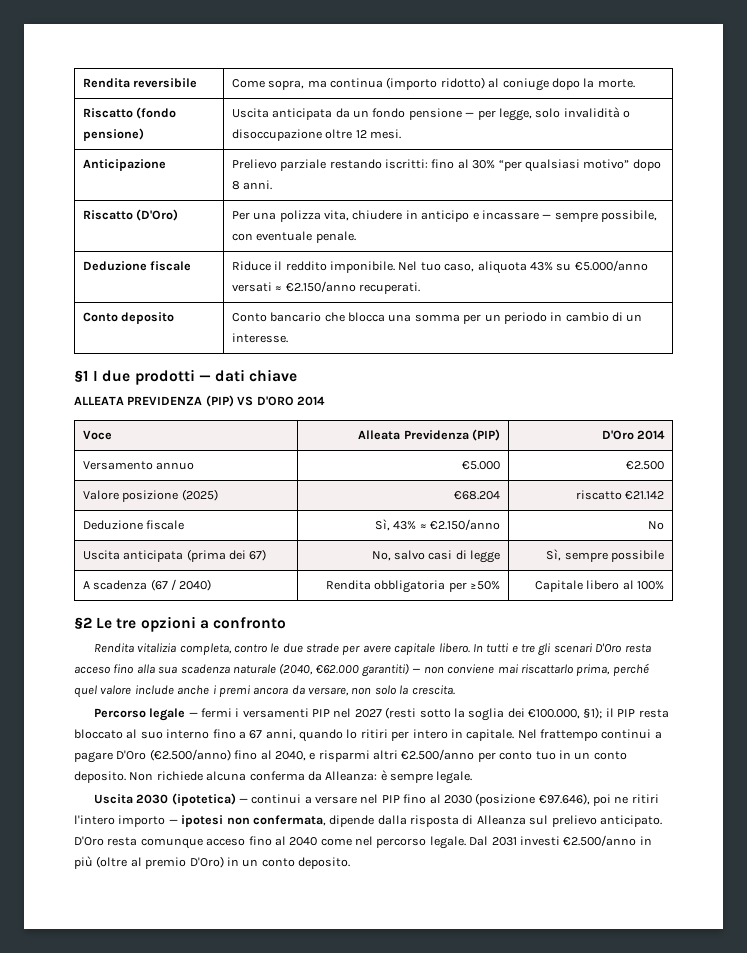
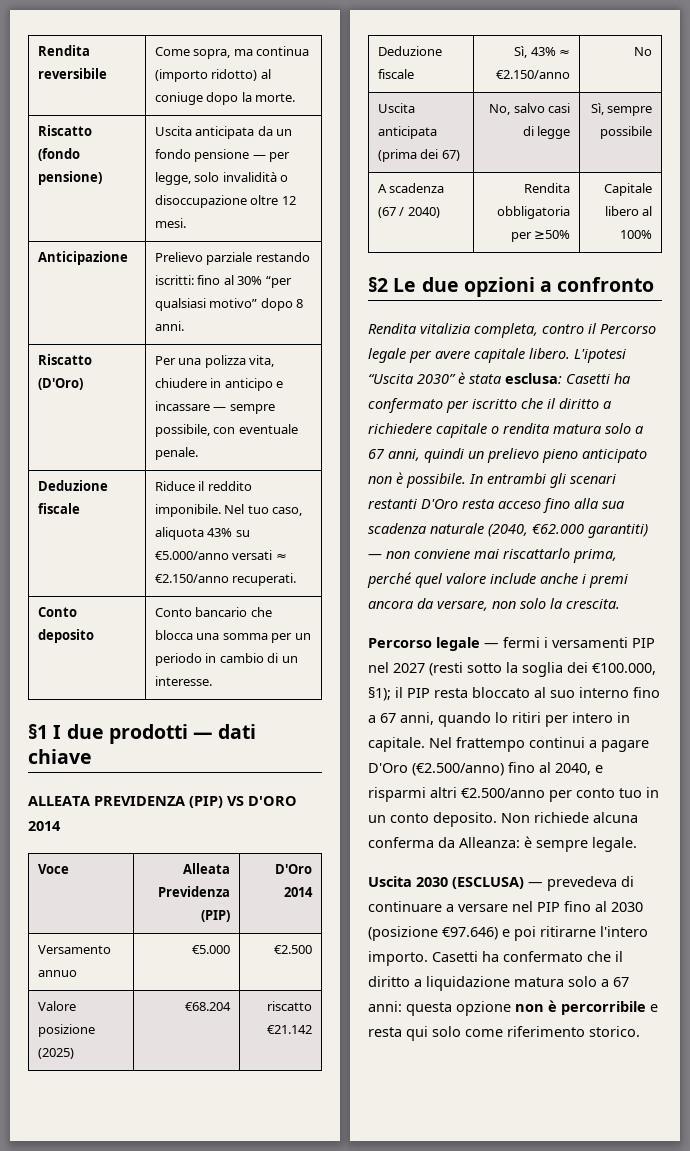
- §2 Le tre opzioni a confronto
+ §2 Le due opzioni a confronto
- Rendita vitalizia completa, contro le due strade per avere capitale libero.
+ Rendita vitalizia completa, contro il Percorso legale per avere capitale libero.
- In tutti e tre gli scenari D'Oro resta acceso fino alla sua scadenza naturale (2040, €62.000 garantiti) — non conviene mai riscattarlo prima, perché quel valore include anche i premi ancora da versare, non solo la crescita.
+ L'ipotesi “Uscita 2030” è stata esclusa: Casetti ha confermato per iscritto che il diritto a richiedere capitale o rendita matura solo a 67 anni, quindi un prelievo pieno anticipato non è possibile. In entrambi gli scenari restanti D'Oro resta acceso fino alla sua scadenza naturale (2040, €62.000 garantiti) — non conviene mai riscattarlo prima, perché quel valore include anche i premi ancora da versare, non solo la crescita.
- Uscita 2030 (ipotetica) — continui a versare nel PIP fino al 2030 (posizione €97.646), poi ne ritiri l'intero importo — ipotesi non confermata, dipende dalla risposta di Alleanza sul prelievo anticipato. D'Oro resta comunque acceso fino al 2040 come nel percorso legale. Dal 2031 investi €2.500/anno in più (oltre al premio D'Oro) in un conto deposito.
+ Uscita 2030 (ESCLUSA) — prevedeva di continuare a versare nel PIP fino al 2030 (posizione €97.646) e poi ritirarne l'intero importo. Casetti ha confermato che il diritto a liquidazione matura solo a 67 anni: questa opzione non è percorribile e resta qui solo come riferimento storico.

